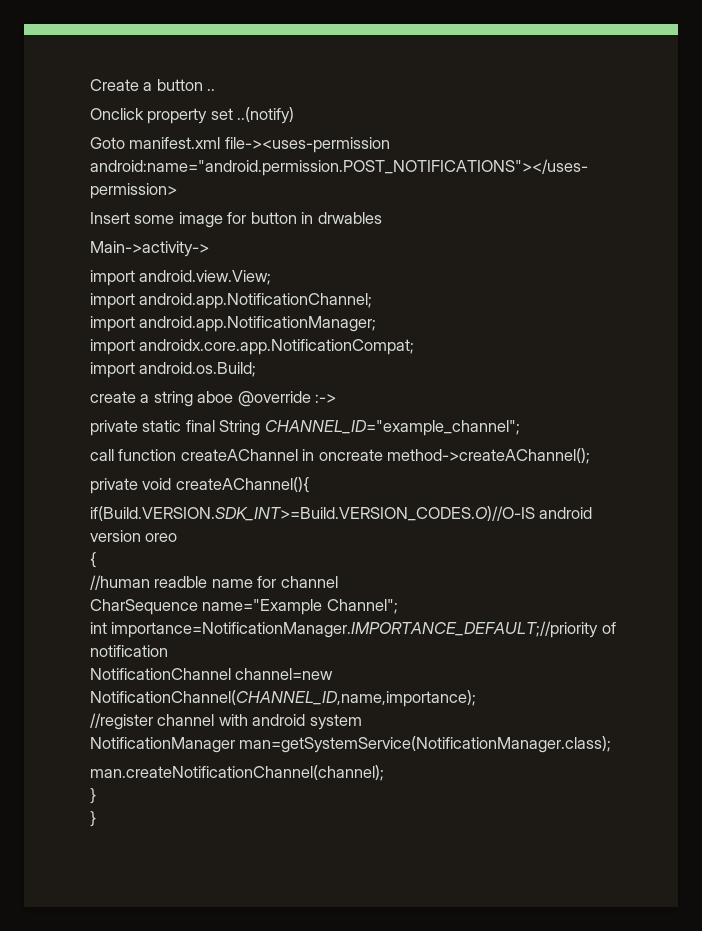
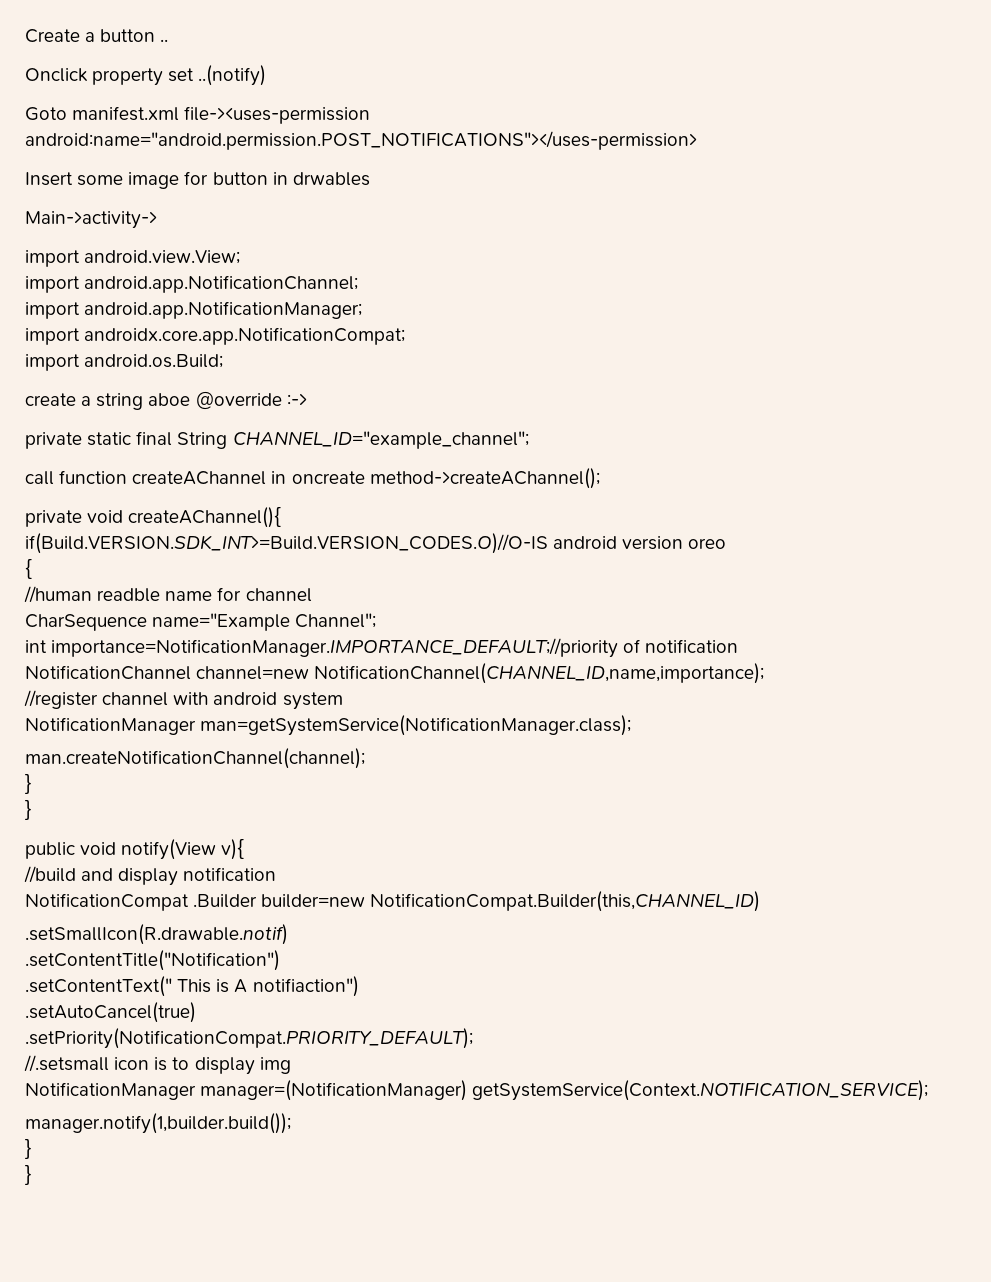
+ public void notify(View v){
+ //build and display notification
+ NotificationCompat .Builder builder=new NotificationCompat.Builder(this,CHANNEL_ID)
+ .setSmallIcon(R.drawable.notif)
+ .setContentTitle("Notification")
+ .setContentText(" This is A notifiaction")
+ .setAutoCancel(true)
+ .setPriority(NotificationCompat.PRIORITY_DEFAULT);
+ //.setsmall icon is to display img
+ NotificationManager manager=(NotificationManager) getSystemService(Context.NOTIFICATION_SERVICE);
+ manager.notify(1,builder.build());
+ }
+ }

